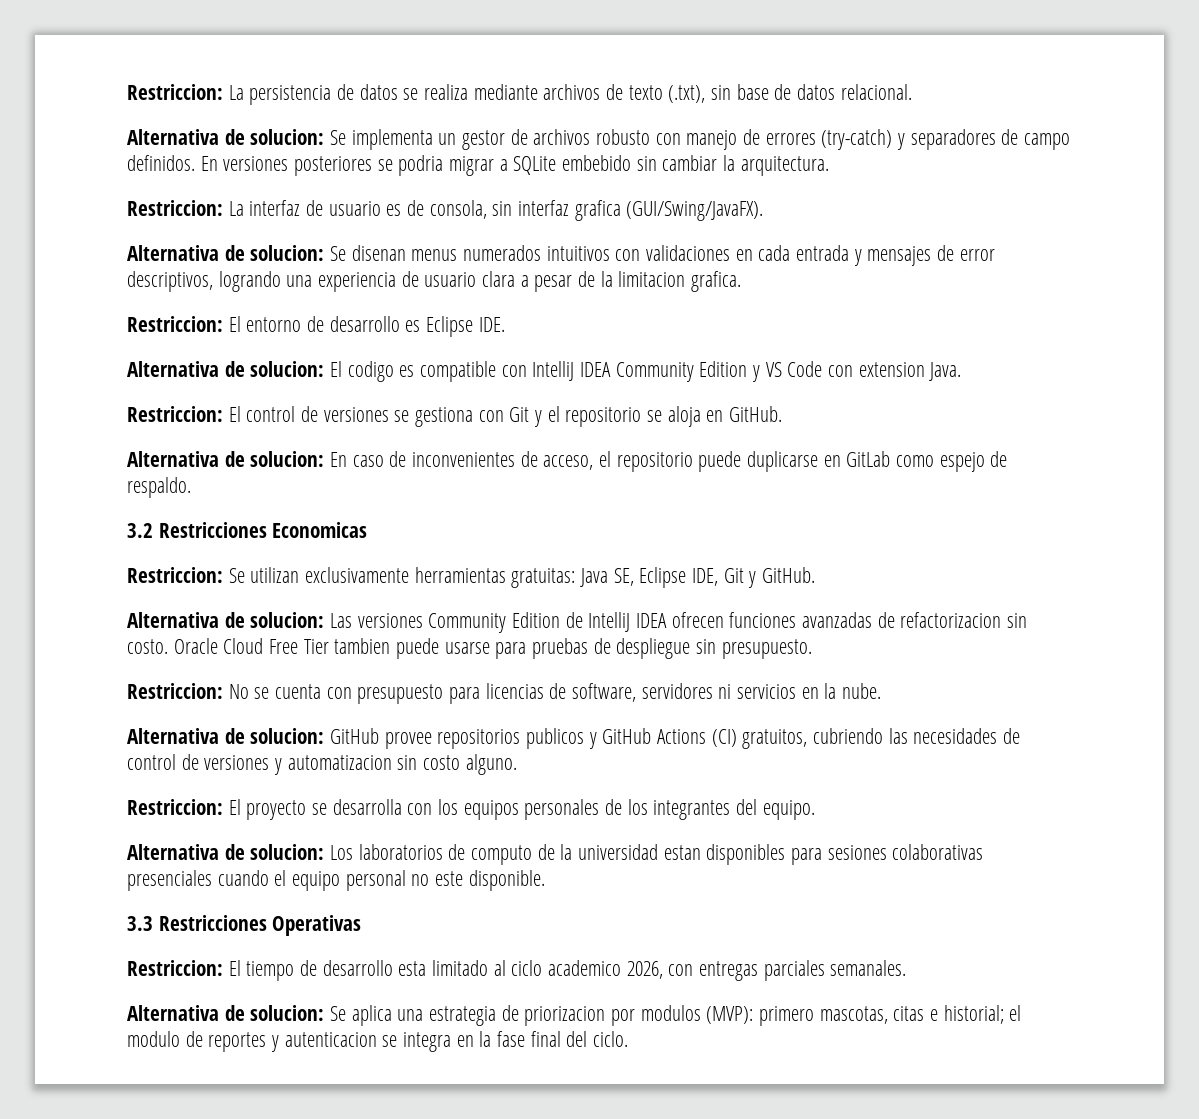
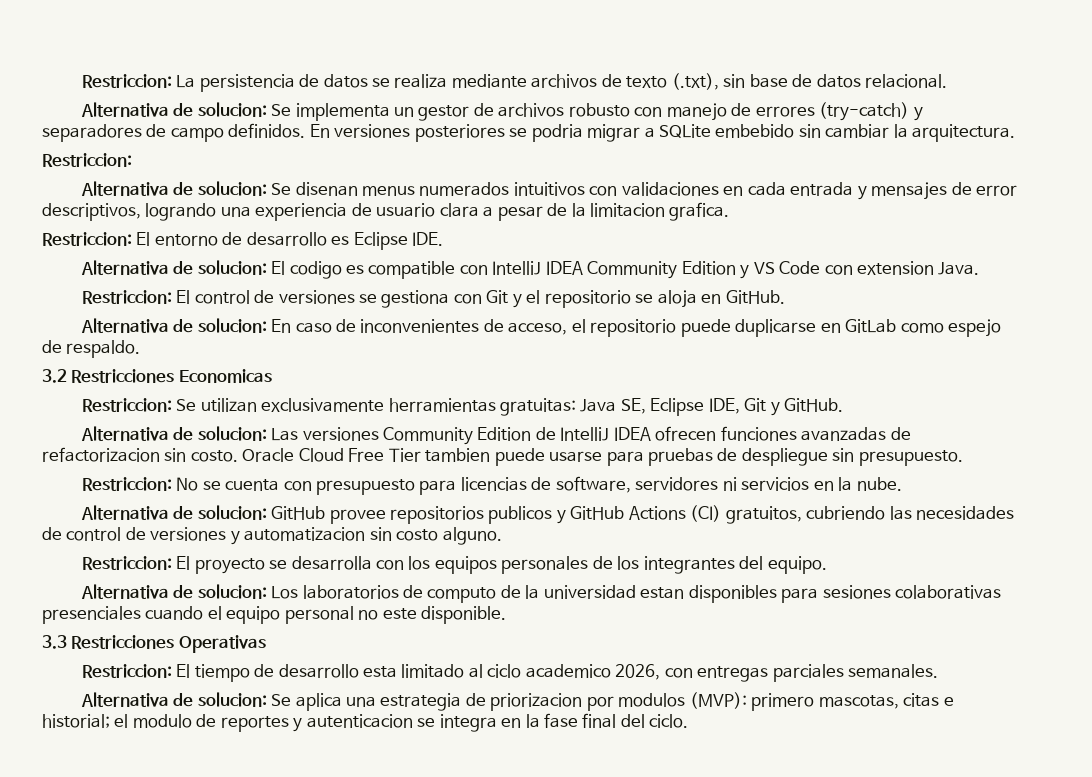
  En versiones posteriores se podria migrar a SQLite embebido sin cambiar la arquitectura.
- Restriccion: La interfaz de usuario es de consola, sin interfaz grafica (GUI/Swing/JavaFX).
+ Restriccion:

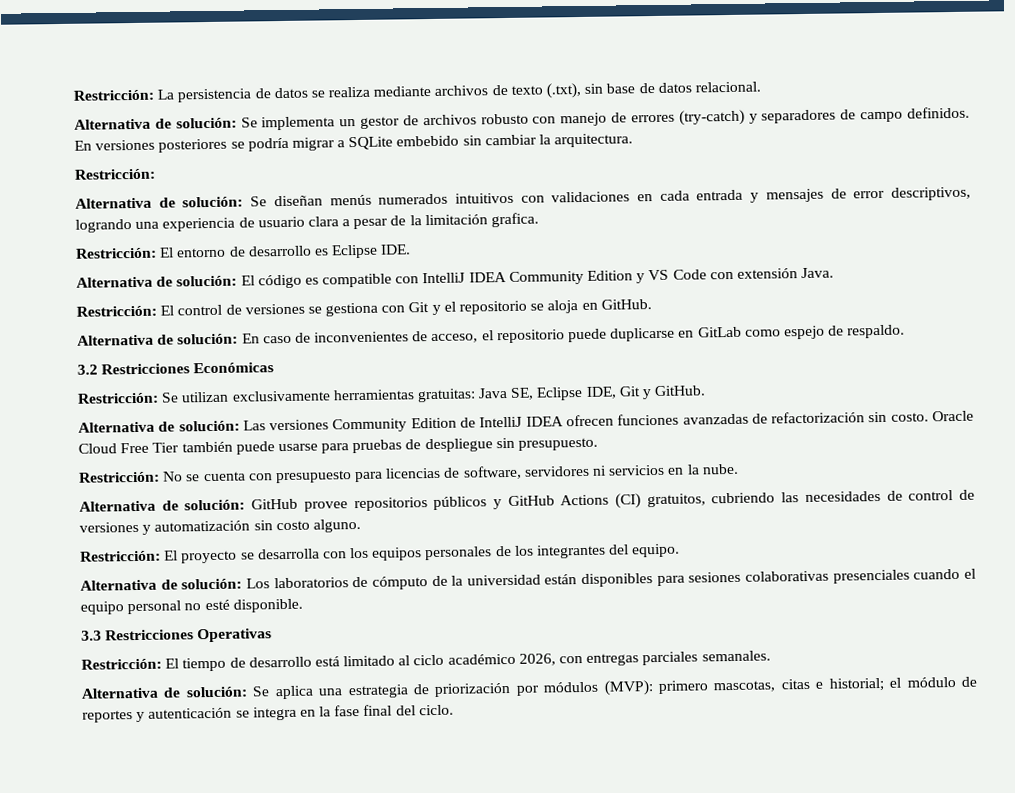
- Restriccion: La persistencia de datos se realiza mediante archivos de texto (.txt), sin base de datos relacional.
+ Restricción: La persistencia de datos se realiza mediante archivos de texto (.txt), sin base de datos relacional.
- Alternativa de solucion: Se implementa un gestor de archivos robusto con manejo de errores (try-catch) y separadores de campo definidos.
+ Alternativa de solución: Se implementa un gestor de archivos robusto con manejo de errores (try-catch) y separadores de campo definidos.
- En versiones posteriores se podria migrar a SQLite embebido sin cambiar la arquitectura.
- Restriccion:
- Alternativa de solucion: Se disenan menus numerados intuitivos con validaciones en cada entrada y mensajes de error descriptivos, logrando una experiencia de usuario clara a pesar de la limitacion grafica.
+ En versiones posteriores se podría migrar a SQLite embebido sin cambiar la arquitectura.
+ Restricción:
+ Alternativa de solución: Se diseñan menús numerados intuitivos con validaciones en cada entrada y mensajes de error descriptivos, logrando una experiencia de usuario clara a pesar de la limitación grafica.
- Restriccion: El entorno de desarrollo es Eclipse IDE.
+ Restricción: El entorno de desarrollo es Eclipse IDE.
- Alternativa de solucion: El codigo es compatible con IntelliJ IDEA Community Edition y VS Code con extension Java.
+ Alternativa de solución: El código es compatible con IntelliJ IDEA Community Edition y VS Code con extensión Java.
- Restriccion: El control de versiones se gestiona con Git y el repositorio se aloja en GitHub.
+ Restricción: El control de versiones se gestiona con Git y el repositorio se aloja en GitHub.
- Alternativa de solucion: En caso de inconvenientes de acceso, el repositorio puede duplicarse en GitLab como espejo de respaldo.
+ Alternativa de solución: En caso de inconvenientes de acceso, el repositorio puede duplicarse en GitLab como espejo de respaldo.
- 3.2 Restricciones Economicas
- Restriccion: Se utilizan exclusivamente herramientas gratuitas: Java SE, Eclipse IDE, Git y GitHub.
+ 3.2 Restricciones Económicas
+ Restricción: Se utilizan exclusivamente herramientas gratuitas: Java SE, Eclipse IDE, Git y GitHub.
- Alternativa de solucion: Las versiones Community Edition de IntelliJ IDEA ofrecen funciones avanzadas de refactorizacion sin costo.
+ Alternativa de solución: Las versiones Community Edition de IntelliJ IDEA ofrecen funciones avanzadas de refactorización sin costo.
- Oracle Cloud Free Tier tambien puede usarse para pruebas de despliegue sin presupuesto.
+ Oracle Cloud Free Tier también puede usarse para pruebas de despliegue sin presupuesto.
- Restriccion: No se cuenta con presupuesto para licencias de software, servidores ni servicios en la nube.
+ Restricción: No se cuenta con presupuesto para licencias de software, servidores ni servicios en la nube.
- Alternativa de solucion: GitHub provee repositorios publicos y GitHub Actions (CI) gratuitos, cubriendo las necesidades de control de versiones y automatizacion sin costo alguno.
+ Alternativa de solución: GitHub provee repositorios públicos y GitHub Actions (CI) gratuitos, cubriendo las necesidades de control de versiones y automatización sin costo alguno.
- Restriccion: El proyecto se desarrolla con los equipos personales de los integrantes del equipo.
+ Restricción: El proyecto se desarrolla con los equipos personales de los integrantes del equipo.
- Alternativa de solucion: Los laboratorios de computo de la universidad estan disponibles para sesiones colaborativas presenciales cuando el equipo personal no este disponible.
+ Alternativa de solución: Los laboratorios de cómputo de la universidad están disponibles para sesiones colaborativas presenciales cuando el equipo personal no esté disponible.
- Restriccion: El tiempo de desarrollo esta limitado al ciclo academico 2026, con entregas parciales semanales.
+ Restricción: El tiempo de desarrollo está limitado al ciclo académico 2026, con entregas parciales semanales.
- Alternativa de solucion: Se aplica una estrategia de priorizacion por modulos (MVP): primero mascotas, citas e historial; el modulo de reportes y autenticacion se integra en la fase final del ciclo.
+ Alternativa de solución: Se aplica una estrategia de priorización por módulos (MVP): primero mascotas, citas e historial; el módulo de reportes y autenticación se integra en la fase final del ciclo.

